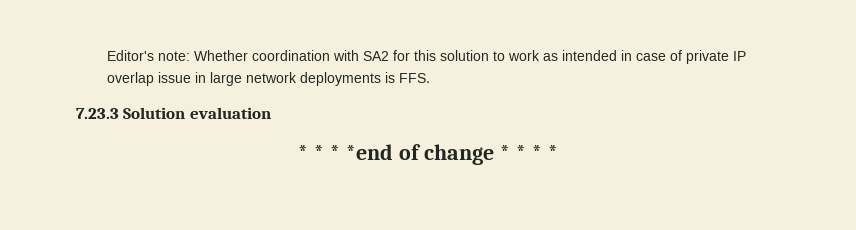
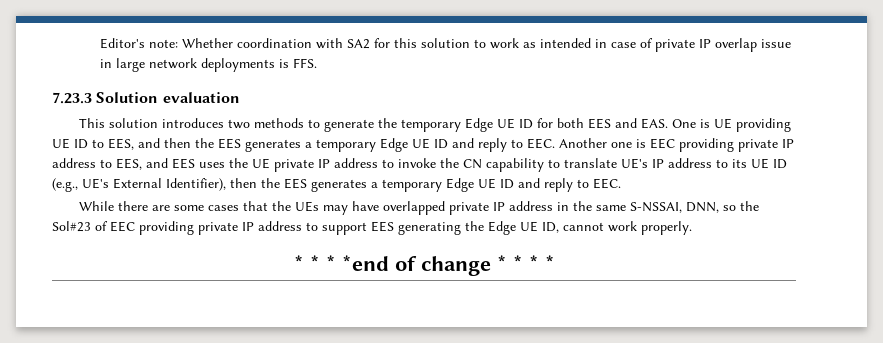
+ This solution introduces two methods to generate the temporary Edge UE ID for both EES and EAS. One is UE providing UE ID to EES, and then the EES generates a temporary Edge UE ID and reply to EEC. Another one is EEC providing private IP address to EES, and EES uses the UE private IP address to invoke the CN capability to translate UE's IP address to its UE ID (e.g., UE's External Identifier), then the EES generates a temporary Edge UE ID and reply to EEC.
+ While there are some cases that the UEs may have overlapped private IP address in the same S-NSSAI, DNN, so the Sol#23 of EEC providing private IP address to support EES generating the Edge UE ID, cannot work properly.

